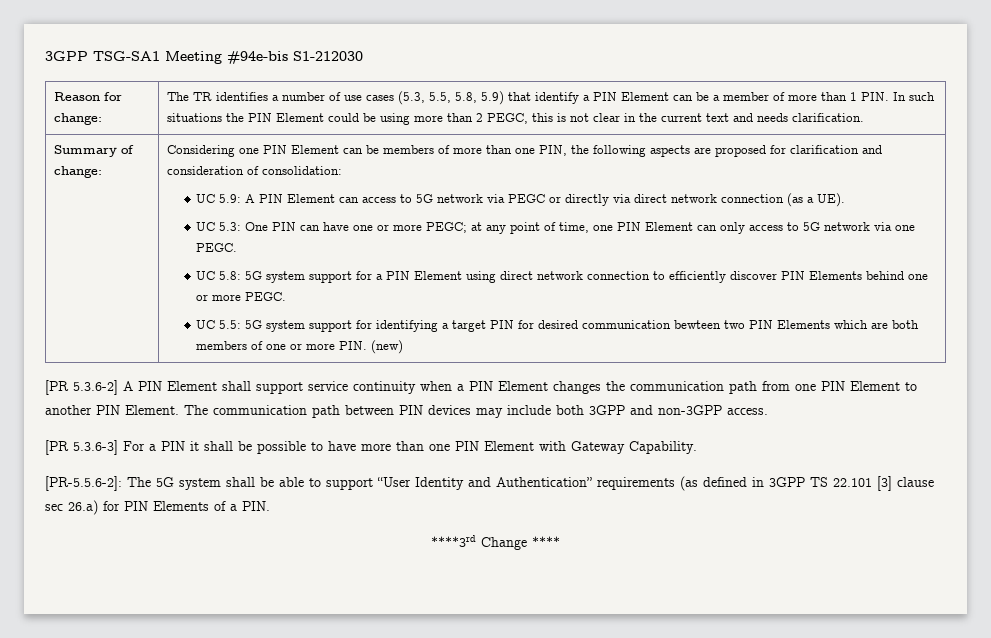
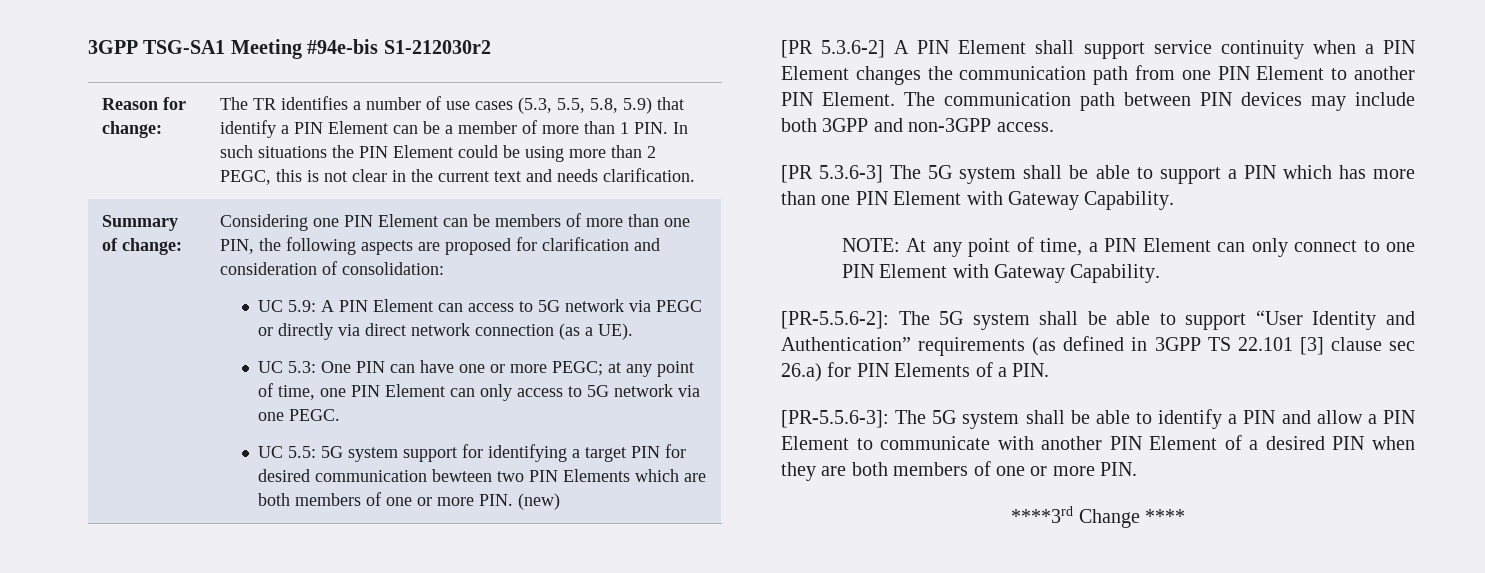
- 3GPP TSG-SA1 Meeting #94e-bis S1-212030
+ 3GPP TSG-SA1 Meeting #94e-bis S1-212030r2
- UC 5.8: 5G system support for a PIN Element using direct network connection to efficiently discover PIN Elements behind one or more PEGC.
- [PR 5.3.6-3] For a PIN it shall be possible to have more than one PIN Element with Gateway Capability.
+ [PR 5.3.6-3] The 5G system shall be able to support a PIN which has more than one PIN Element with Gateway Capability.
+ NOTE: At any point of time, a PIN Element can only connect to one PIN Element with Gateway Capability.
+ [PR-5.5.6-3]: The 5G system shall be able to identify a PIN and allow a PIN Element to communicate with another PIN Element of a desired PIN when they are both members of one or more PIN.

